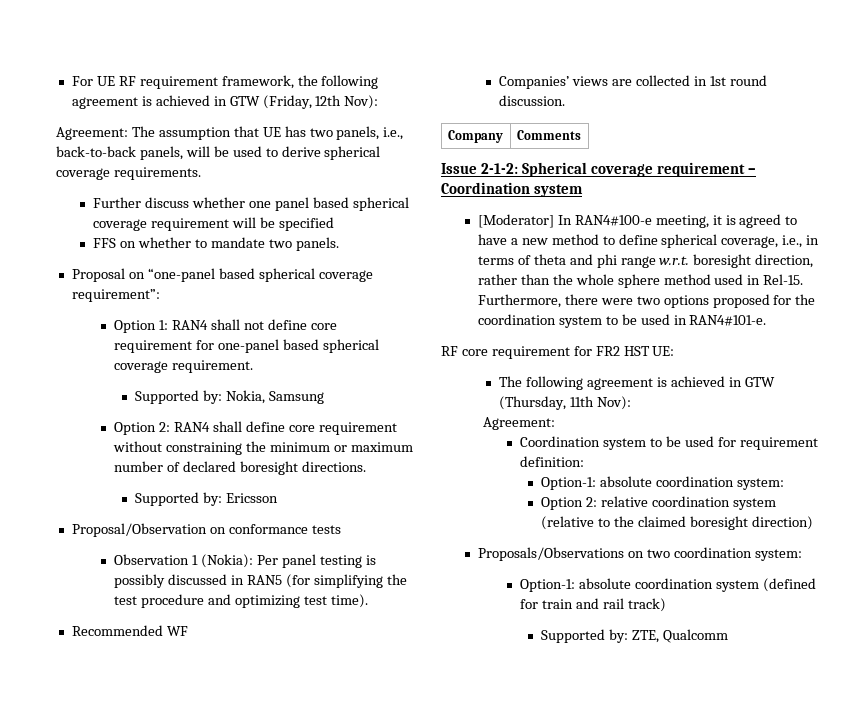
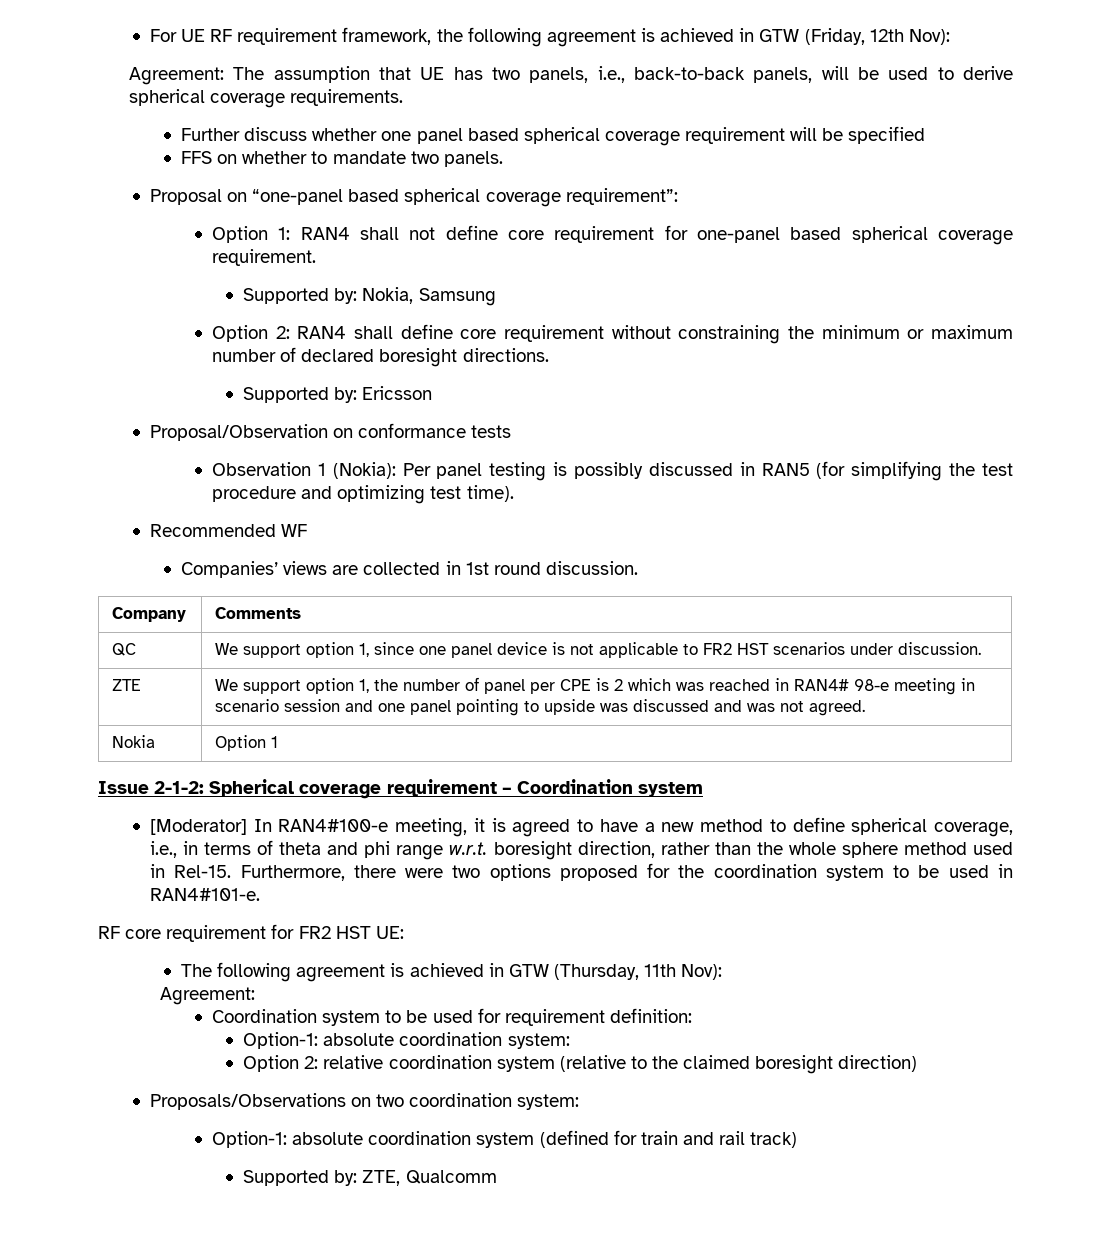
+ QC | We support option 1, since one panel device is not applicable to FR2 HST scenarios under discussion.
+ ZTE | We support option 1, the number of panel per CPE is 2 which was reached in RAN4# 98-e meeting in scenario session and one panel pointing to upside was discussed and was not agreed.
+ Nokia | Option 1

